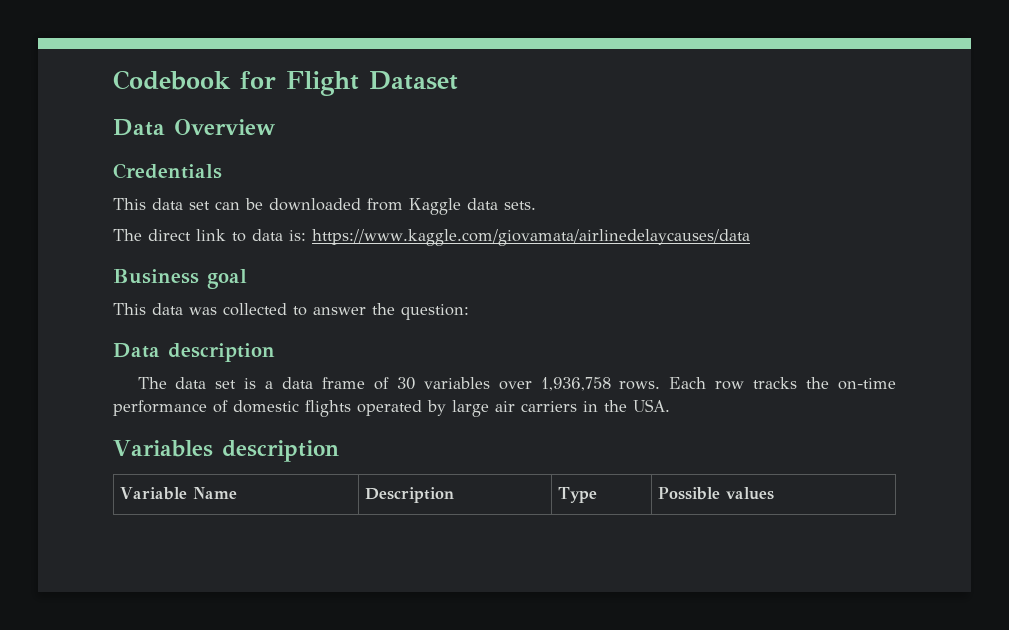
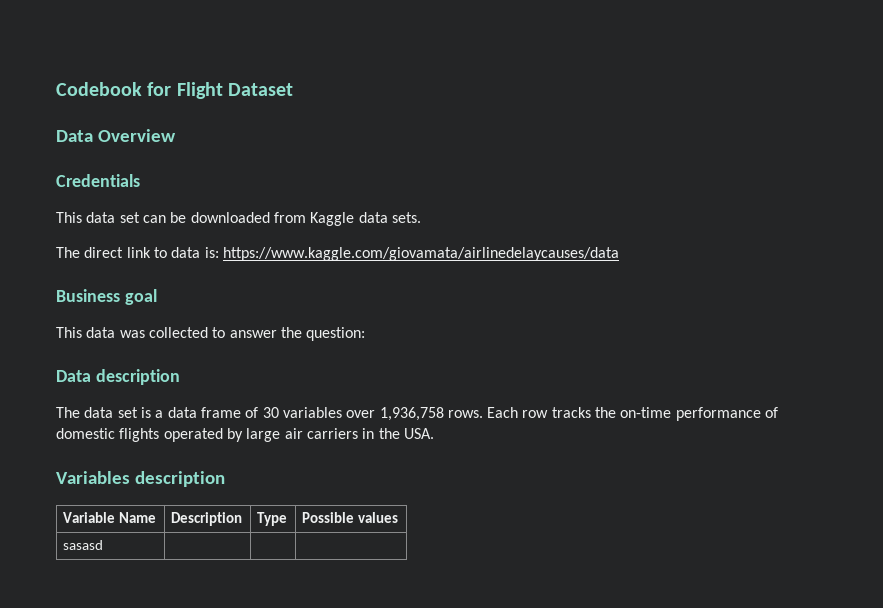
+ sasasd | | |

